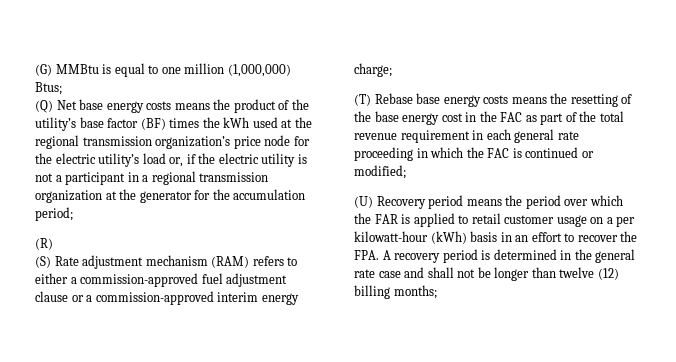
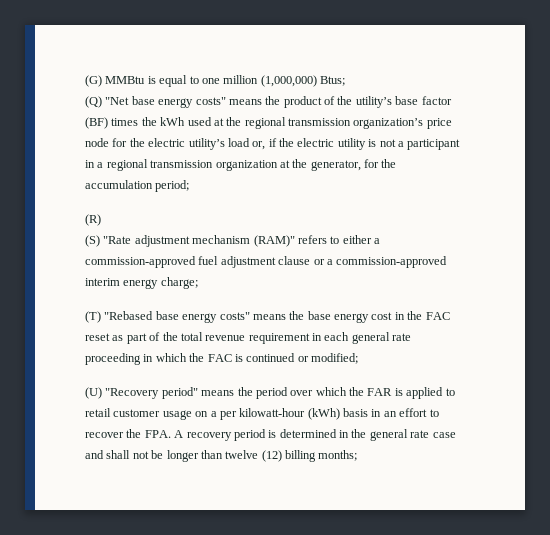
- (Q) Net base energy costs means the product of the utility’s base factor (BF) times the kWh used at the regional transmission organization’s price node for the electric utility’s load or, if the electric utility is not a participant in a regional transmission organization at the generator for the accumulation period;
+ (Q) "Net base energy costs" means the product of the utility’s base factor (BF) times the kWh used at the regional transmission organization’s price node for the electric utility’s load or, if the electric utility is not a participant in a regional transmission organization at the generator, for the accumulation period;
- (S) Rate adjustment mechanism (RAM) refers to either a commission-approved fuel adjustment clause or a commission-approved interim energy charge;
+ (S) "Rate adjustment mechanism (RAM)" refers to either a commission-approved fuel adjustment clause or a commission-approved interim energy charge;
- (T) Rebase base energy costs means the resetting of the base energy cost in the FAC as part of the total revenue requirement in each general rate proceeding in which the FAC is continued or modified;
+ (T) "Rebased base energy costs" means the base energy cost in the FAC reset as part of the total revenue requirement in each general rate proceeding in which the FAC is continued or modified;
- (U) Recovery period means the period over which the FAR is applied to retail customer usage on a per kilowatt-hour (kWh) basis in an effort to recover the FPA. A recovery period is determined in the general rate case and shall not be longer than twelve (12) billing months;
+ (U) "Recovery period" means the period over which the FAR is applied to retail customer usage on a per kilowatt-hour (kWh) basis in an effort to recover the FPA. A recovery period is determined in the general rate case and shall not be longer than twelve (12) billing months;

